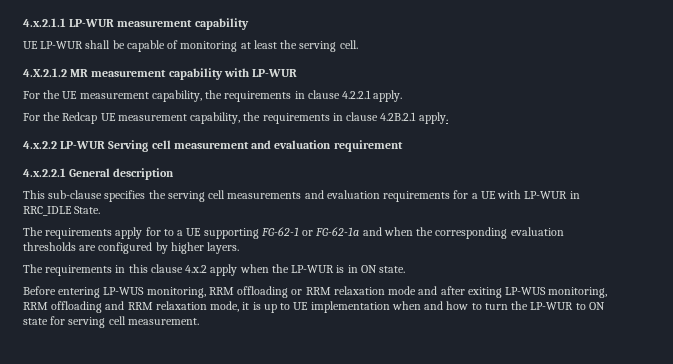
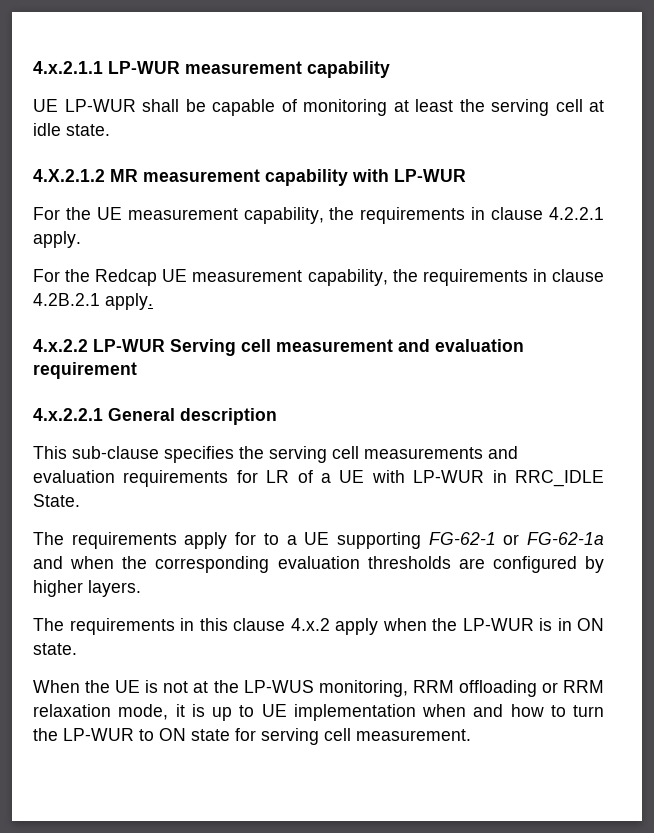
- UE LP-WUR shall be capable of monitoring at least the serving cell.
+ UE LP-WUR shall be capable of monitoring at least the serving cell at idle state.
- This sub-clause specifies the serving cell measurements and evaluation requirements for a UE with LP-WUR in RRC_IDLE State.
+ This sub-clause specifies the serving cell measurements and evaluation requirements for LR of a UE with LP-WUR in RRC_IDLE State.
- Before entering LP-WUS monitoring, RRM offloading or RRM relaxation mode and after exiting LP-WUS monitoring, RRM offloading and RRM relaxation mode, it is up to UE implementation when and how to turn the LP-WUR to ON state for serving cell measurement.
+ When the UE is not at the LP-WUS monitoring, RRM offloading or RRM relaxation mode, it is up to UE implementation when and how to turn the LP-WUR to ON state for serving cell measurement.

